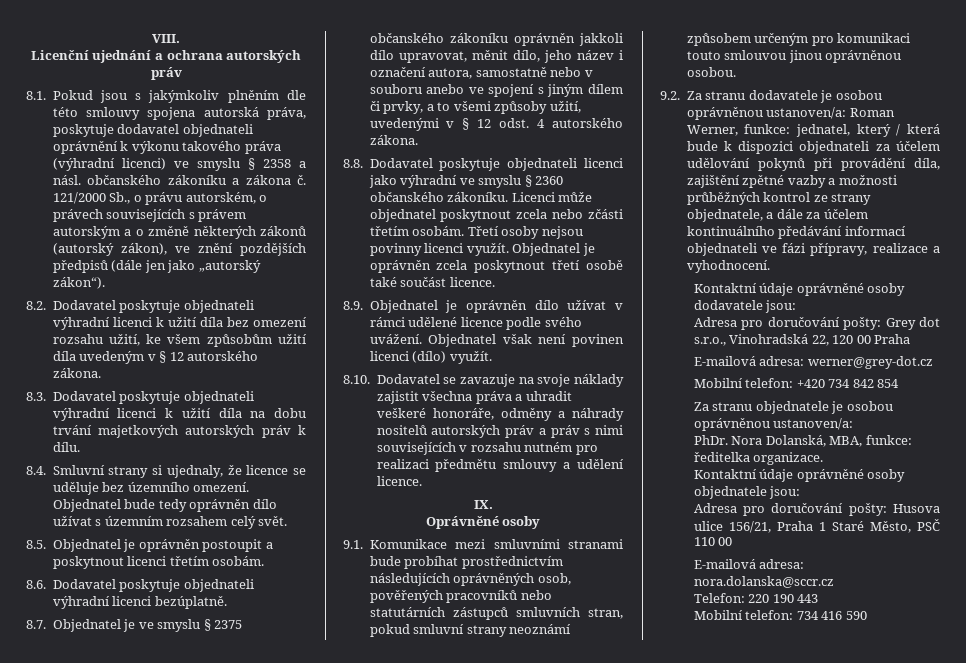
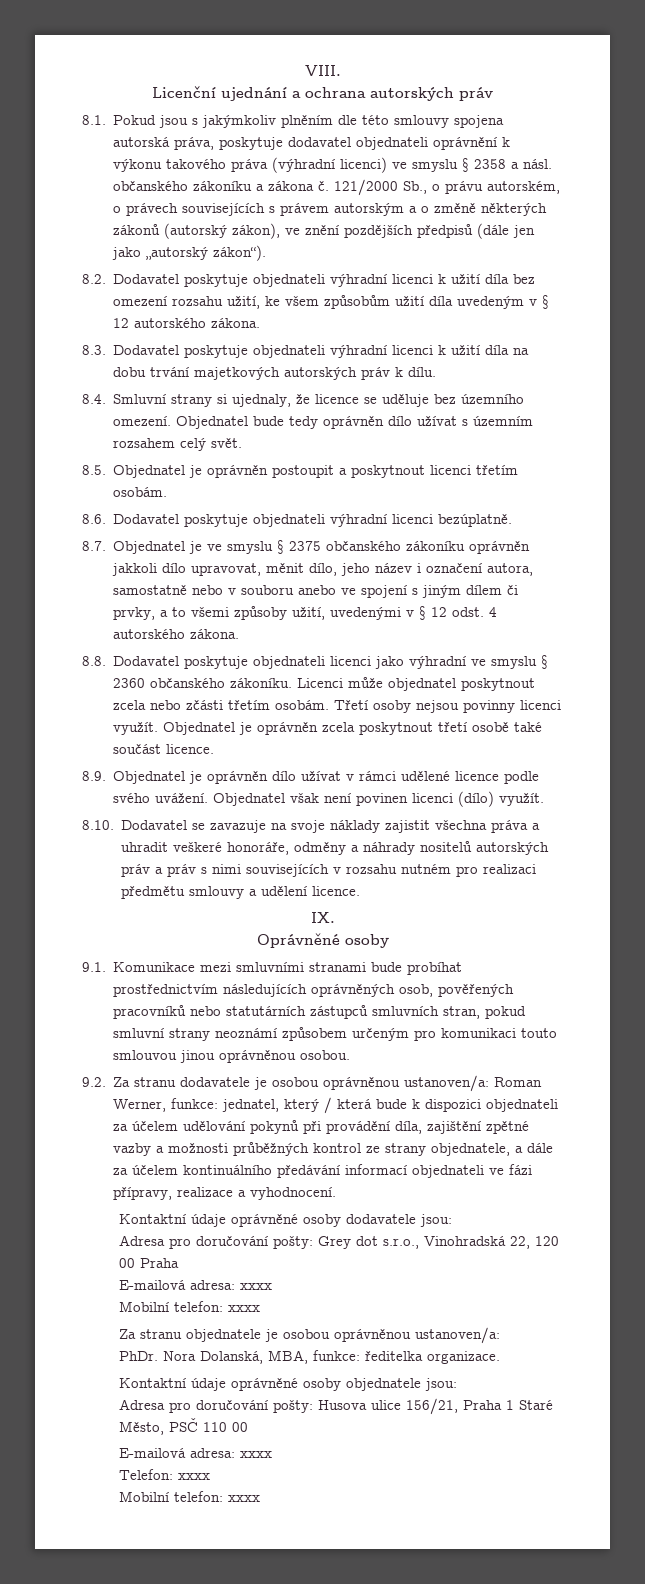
  Adresa pro doručování pošty: Grey dot s.r.o., Vinohradská 22, 120 00 Praha
- E-mailová adresa: werner@grey-dot.cz
- Mobilní telefon: +420 734 842 854
+ E-mailová adresa: xxxx
+ Mobilní telefon: xxxx
  Adresa pro doručování pošty: Husova ulice 156/21, Praha 1 Staré Město, PSČ 110 00
- E-mailová adresa: nora.dolanska@sccr.cz
+ E-mailová adresa: xxxx
- Telefon: 220 190 443
- Mobilní telefon: 734 416 590
+ Telefon: xxxx
+ Mobilní telefon: xxxx

